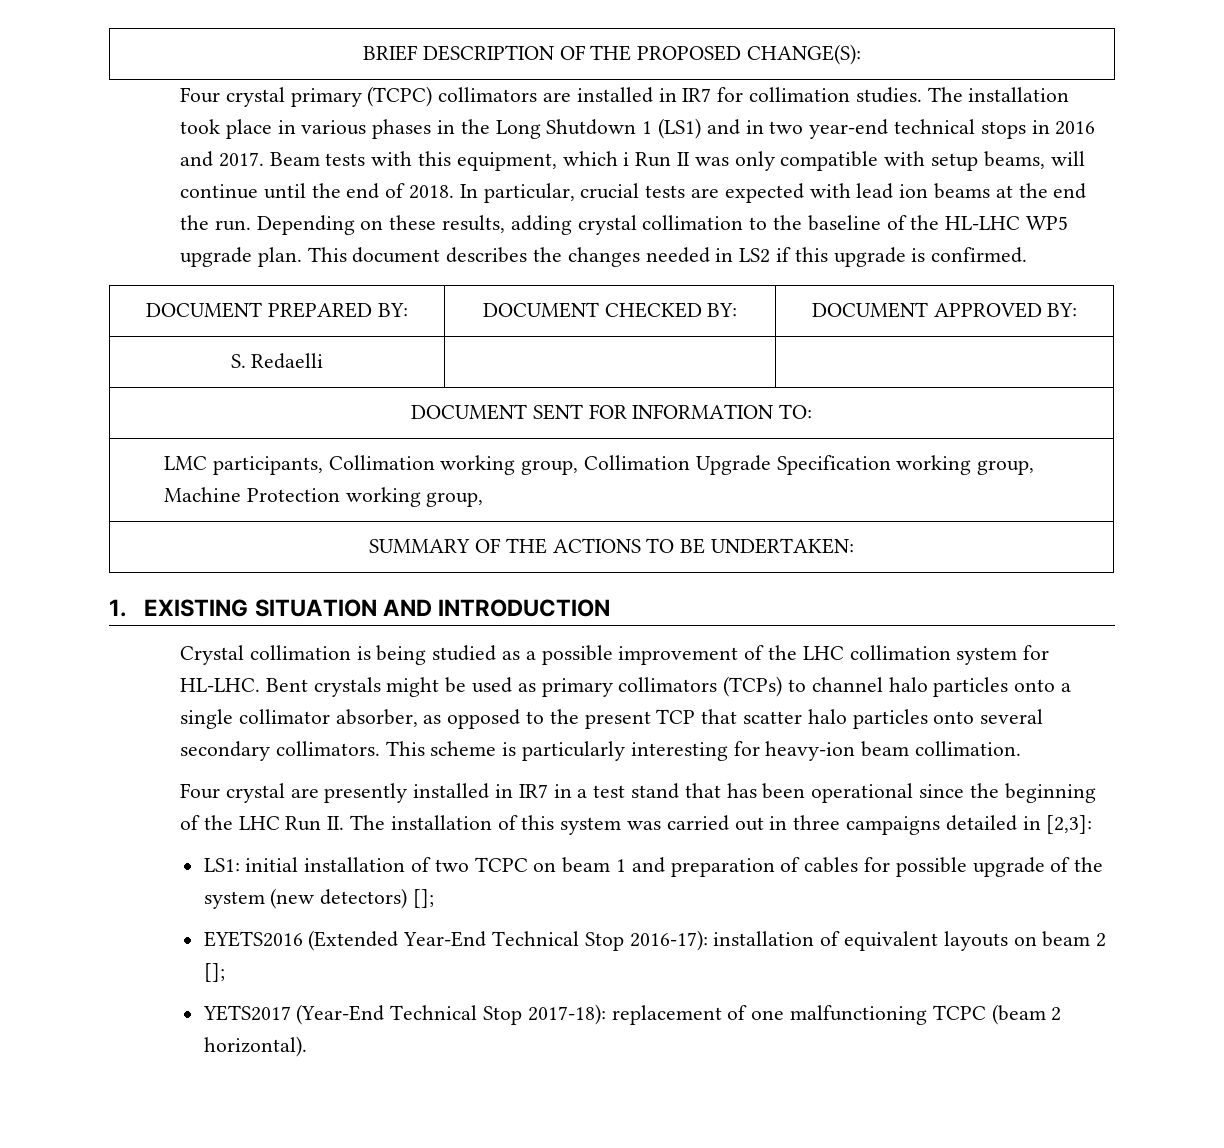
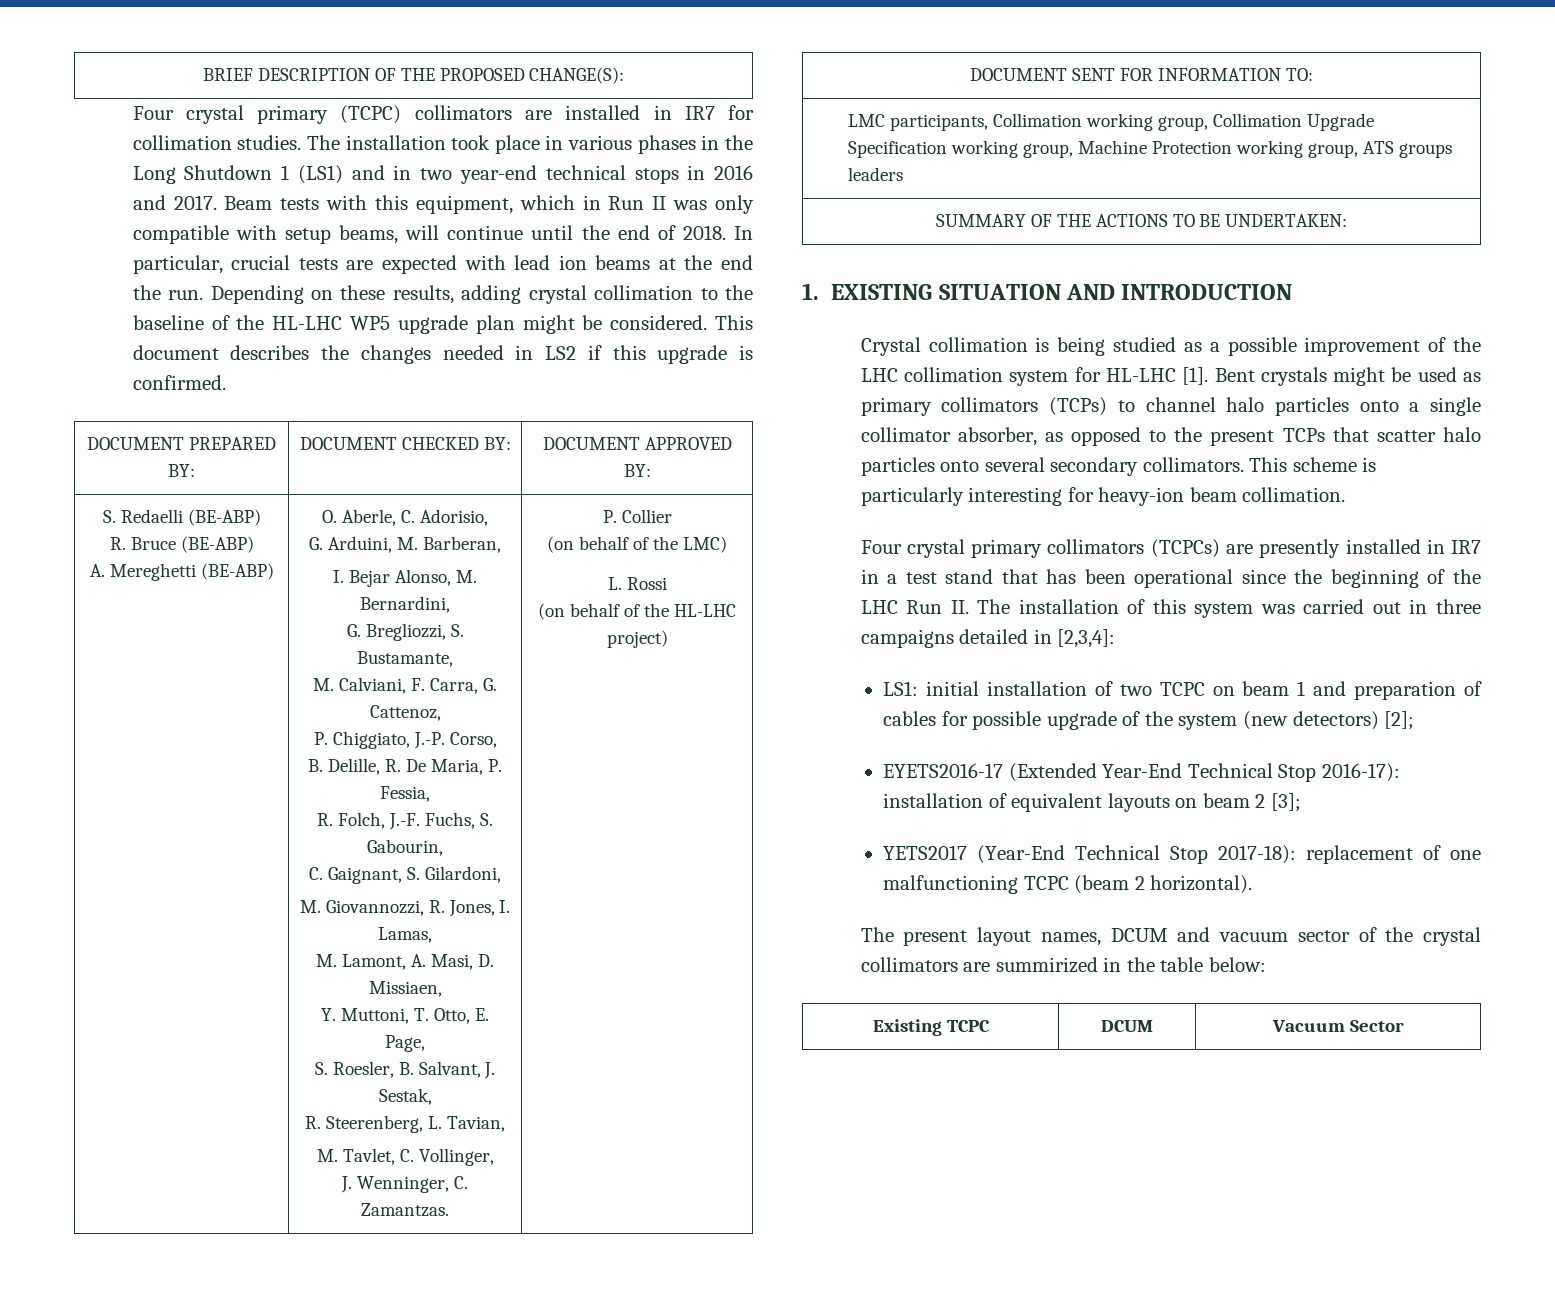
- Beam tests with this equipment, which i Run II was only compatible with setup beams, will continue until the end of 2018.
+ Beam tests with this equipment, which in Run II was only compatible with setup beams, will continue until the end of 2018.
- Depending on these results, adding crystal collimation to the baseline of the HL-LHC WP5 upgrade plan.
+ Depending on these results, adding crystal collimation to the baseline of the HL-LHC WP5 upgrade plan might be considered.
- S. Redaelli
+ S. Redaelli (BE-ABP)
+ R. Bruce (BE-ABP)
+ A. Mereghetti (BE-ABP) | O. Aberle, C. Adorisio,
+ G. Arduini, M. Barberan,
+ I. Bejar Alonso, M. Bernardini,
+ G. Bregliozzi, S. Bustamante,
+ M. Calviani, F. Carra, G. Cattenoz,
+ P. Chiggiato, J.-P. Corso,
+ B. Delille, R. De Maria, P. Fessia,
+ R. Folch, J.-F. Fuchs, S. Gabourin,
+ C. Gaignant, S. Gilardoni,
+ M. Giovannozzi, R. Jones, I. Lamas,
+ M. Lamont, A. Masi, D. Missiaen,
+ Y. Muttoni, T. Otto, E. Page,
+ S. Roesler, B. Salvant, J. Sestak,
+ R. Steerenberg, L. Tavian,
+ M. Tavlet, C. Vollinger,
+ J. Wenninger, C. Zamantzas. | P. Collier
+ (on behalf of the LMC)
+ L. Rossi
+ (on behalf of the HL-LHC project)
- LMC participants, Collimation working group, Collimation Upgrade Specification working group, Machine Protection working group,
+ LMC participants, Collimation working group, Collimation Upgrade Specification working group, Machine Protection working group, ATS groups leaders
- Crystal collimation is being studied as a possible improvement of the LHC collimation system for HL-LHC.
+ Crystal collimation is being studied as a possible improvement of the LHC collimation system for HL-LHC [1].
- Bent crystals might be used as primary collimators (TCPs) to channel halo particles onto a single collimator absorber, as opposed to the present TCP that scatter halo particles onto several secondary collimators.
+ Bent crystals might be used as primary collimators (TCPs) to channel halo particles onto a single collimator absorber, as opposed to the present TCPs that scatter halo particles onto several secondary collimators.
- Four crystal are presently installed in IR7 in a test stand that has been operational since the beginning of the LHC Run II. The installation of this system was carried out in three campaigns detailed in [2,3]:
+ Four crystal primary collimators (TCPCs) are presently installed in IR7 in a test stand that has been operational since the beginning of the LHC Run II. The installation of this system was carried out in three campaigns detailed in [2,3,4]:
- LS1: initial installation of two TCPC on beam 1 and preparation of cables for possible upgrade of the system (new detectors) [];
- EYETS2016 (Extended Year-End Technical Stop 2016-17): installation of equivalent layouts on beam 2 [];
+ LS1: initial installation of two TCPC on beam 1 and preparation of cables for possible upgrade of the system (new detectors) [2];
+ EYETS2016-17 (Extended Year-End Technical Stop 2016-17): installation of equivalent layouts on beam 2 [3];
+ The present layout names, DCUM and vacuum sector of the crystal collimators are summirized in the table below:
+ Existing TCPC | DCUM | Vacuum Sector

